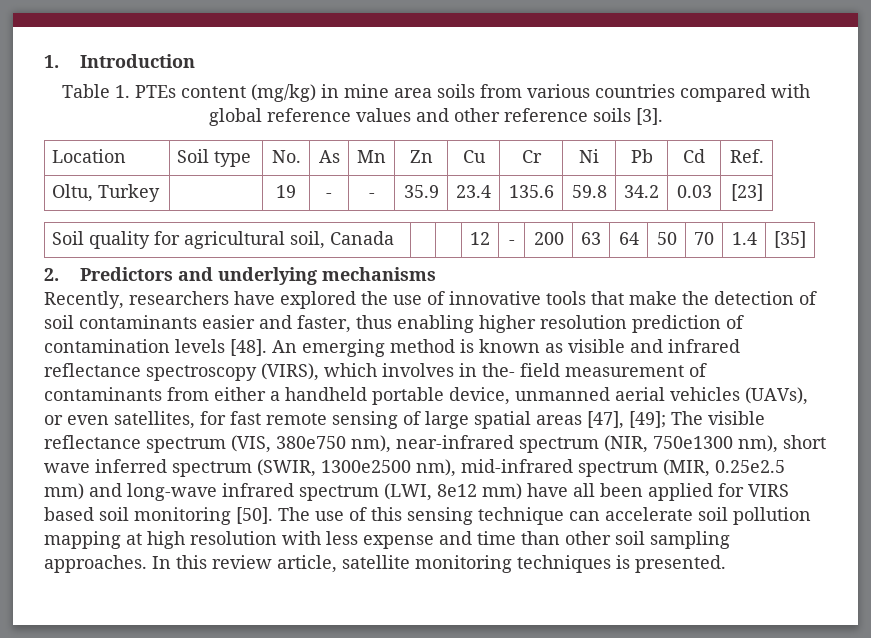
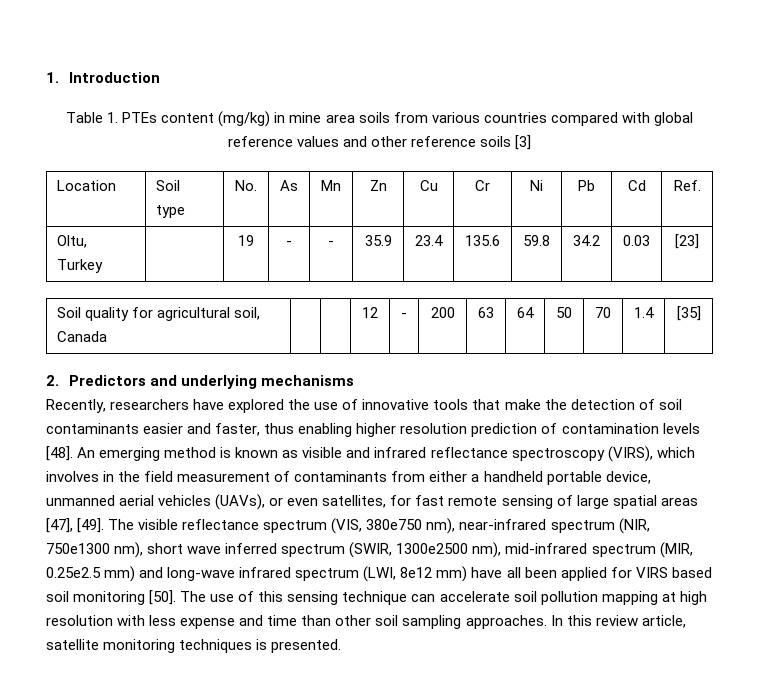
- Table 1. PTEs content (mg/kg) in mine area soils from various countries compared with global reference values and other reference soils [3].
+ Table 1. PTEs content (mg/kg) in mine area soils from various countries compared with global reference values and other reference soils [3]
- An emerging method is known as visible and infrared reflectance spectroscopy (VIRS), which involves in the- field measurement of contaminants from either a handheld portable device, unmanned aerial vehicles (UAVs), or even satellites, for fast remote sensing of large spatial areas [47], [49];
+ An emerging method is known as visible and infrared reflectance spectroscopy (VIRS), which involves in the field measurement of contaminants from either a handheld portable device, unmanned aerial vehicles (UAVs), or even satellites, for fast remote sensing of large spatial areas [47], [49].

